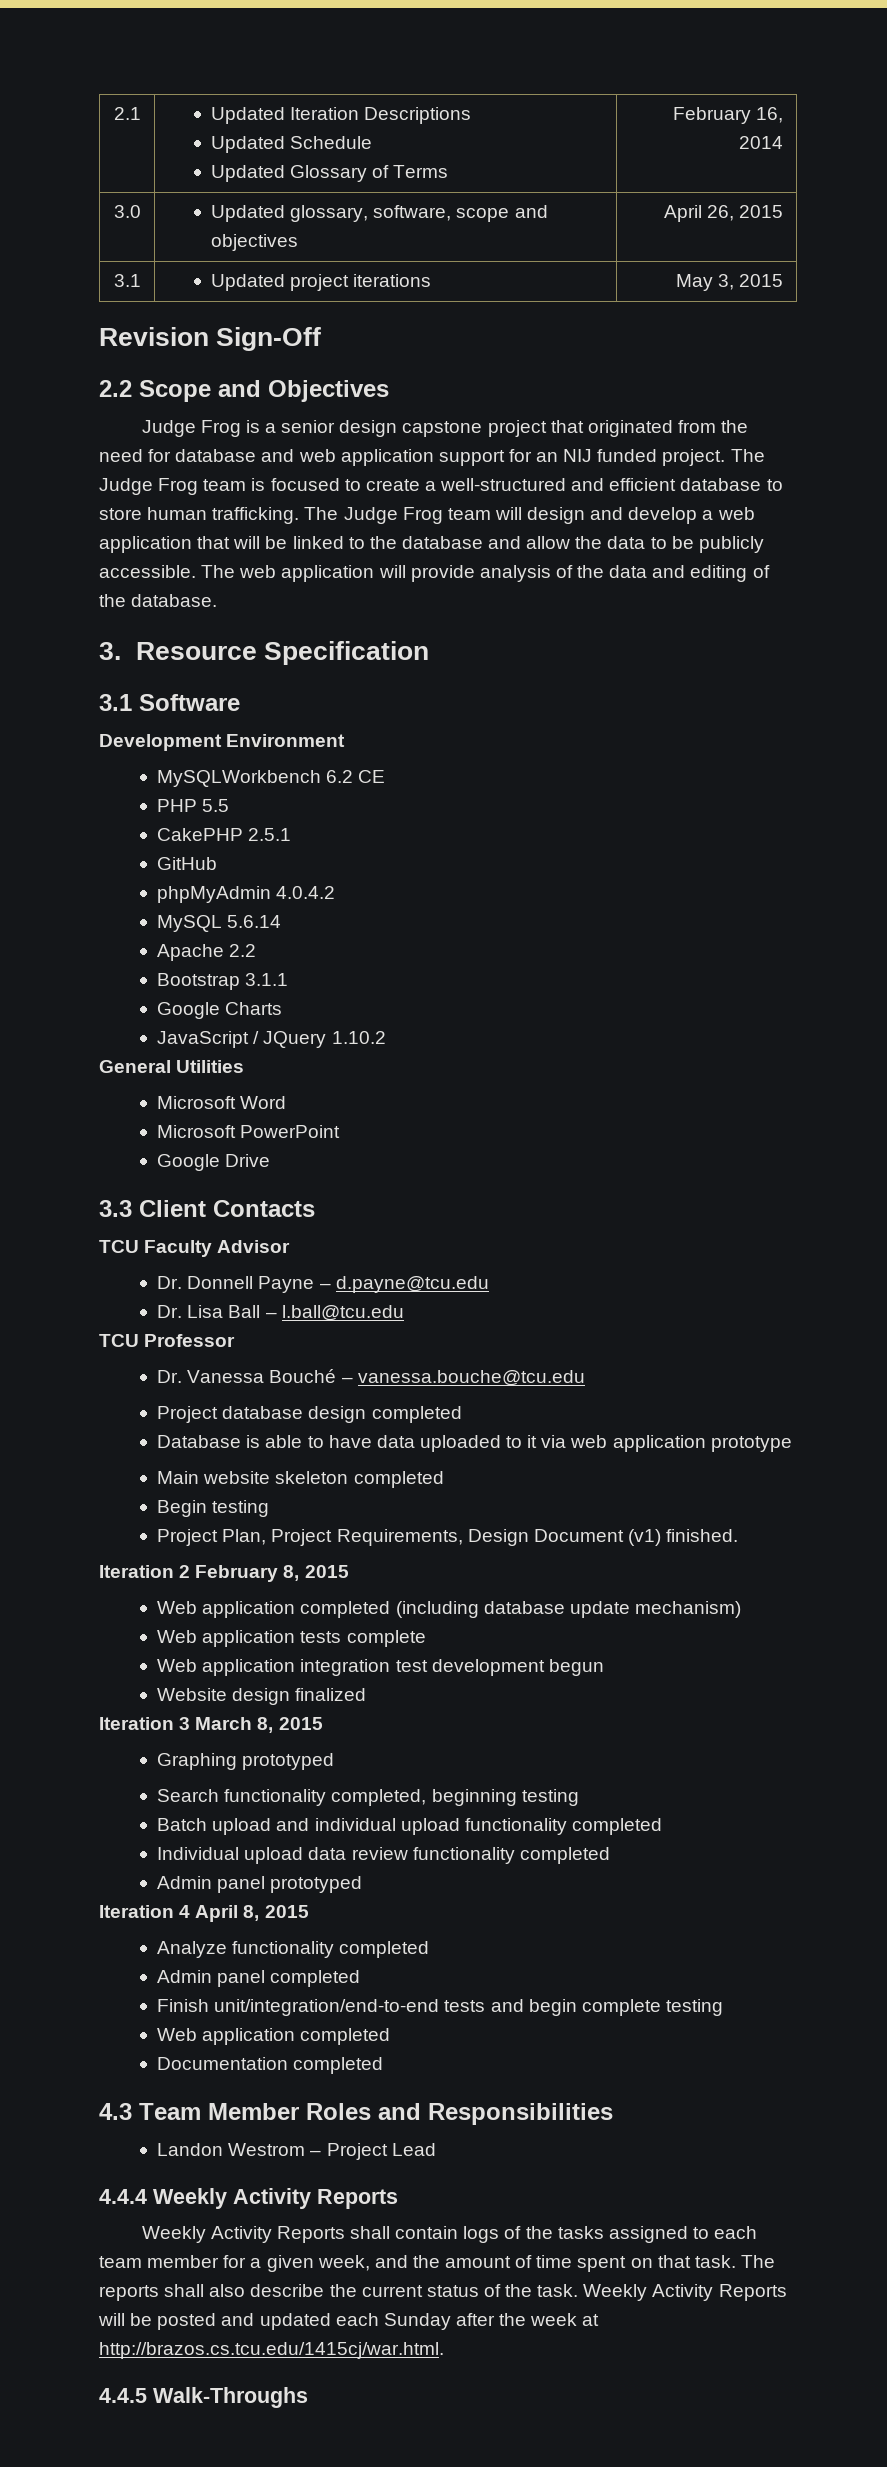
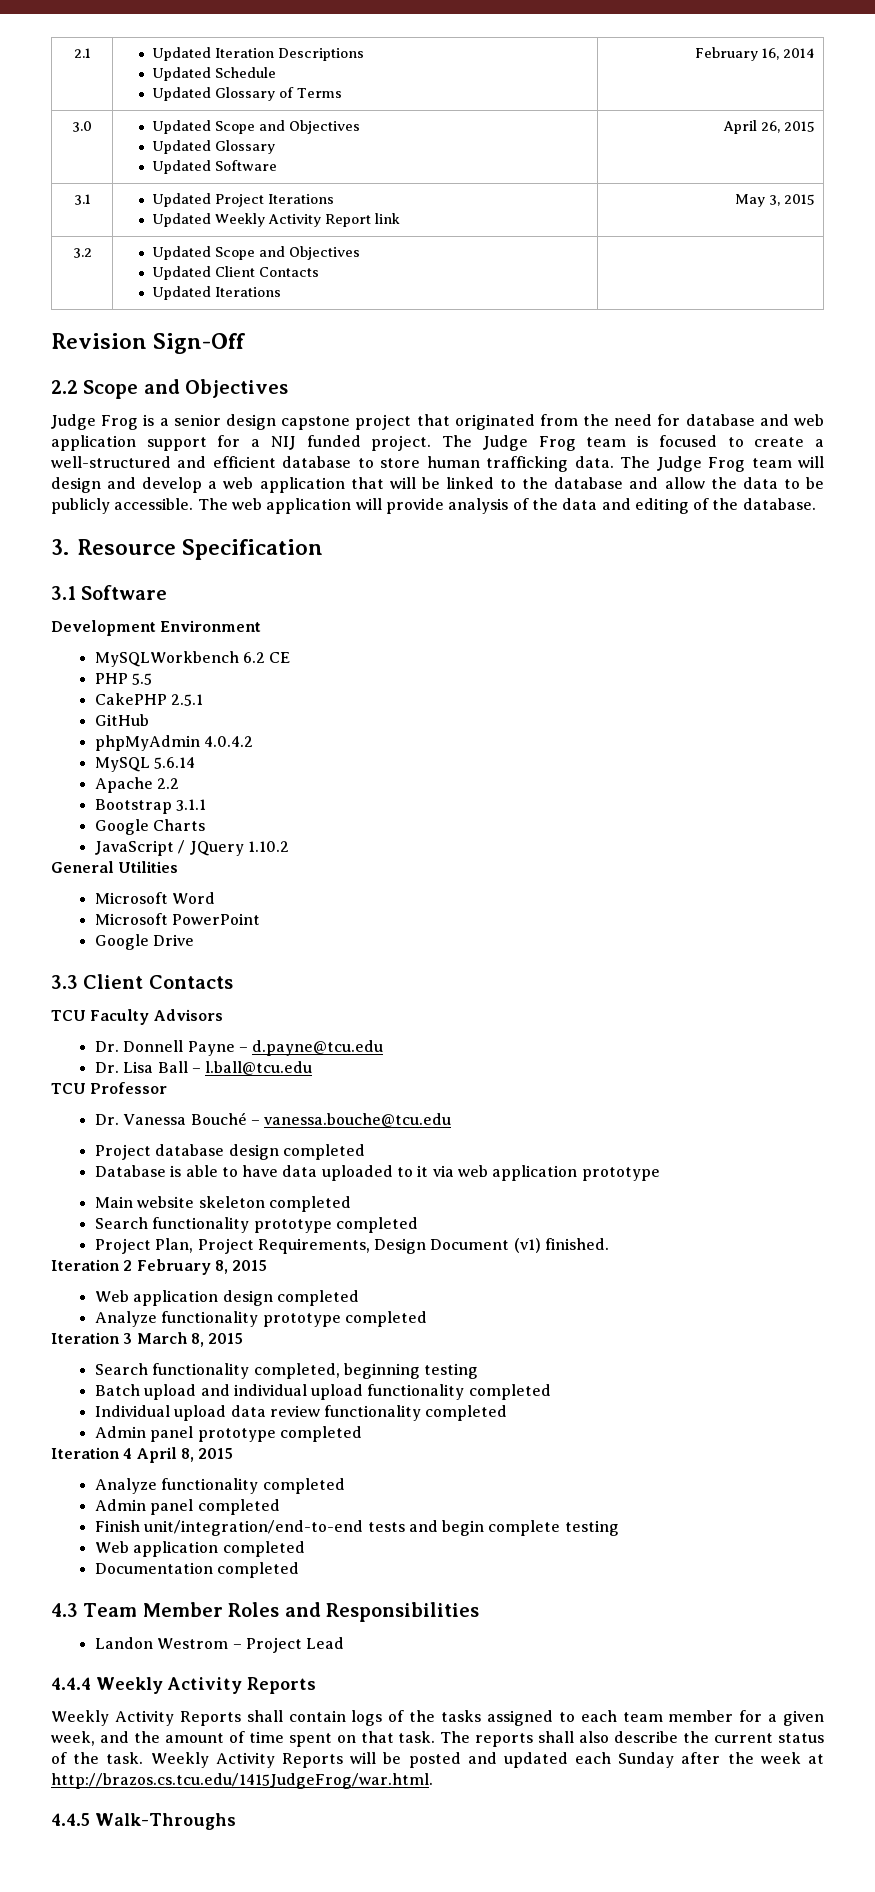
- 3.0 | Updated glossary, software, scope and objectives | April 26, 2015
+ 3.0 | Updated Scope and Objectives
+ Updated Glossary
+ Updated Software | April 26, 2015
- 3.1 | Updated project iterations | May 3, 2015
+ 3.1 | Updated Project Iterations
+ Updated Weekly Activity Report link | May 3, 2015
+ 3.2 | Updated Scope and Objectives
+ Updated Client Contacts
+ Updated Iterations |
- Judge Frog is a senior design capstone project that originated from the need for database and web application support for an NIJ funded project.
+ Judge Frog is a senior design capstone project that originated from the need for database and web application support for a NIJ funded project.
- The Judge Frog team is focused to create a well-structured and efficient database to store human trafficking.
+ The Judge Frog team is focused to create a well-structured and efficient database to store human trafficking data.
- TCU Faculty Advisor
+ TCU Faculty Advisors
- Begin testing
+ Search functionality prototype completed
- Web application completed (including database update mechanism)
- Web application tests complete
- Web application integration test development begun
- Website design finalized
+ Web application design completed
+ Analyze functionality prototype completed
- Graphing prototyped
- Admin panel prototyped
+ Admin panel prototype completed
- Weekly Activity Reports will be posted and updated each Sunday after the week at http://brazos.cs.tcu.edu/1415cj/war.html.
+ Weekly Activity Reports will be posted and updated each Sunday after the week at http://brazos.cs.tcu.edu/1415JudgeFrog/war.html.

